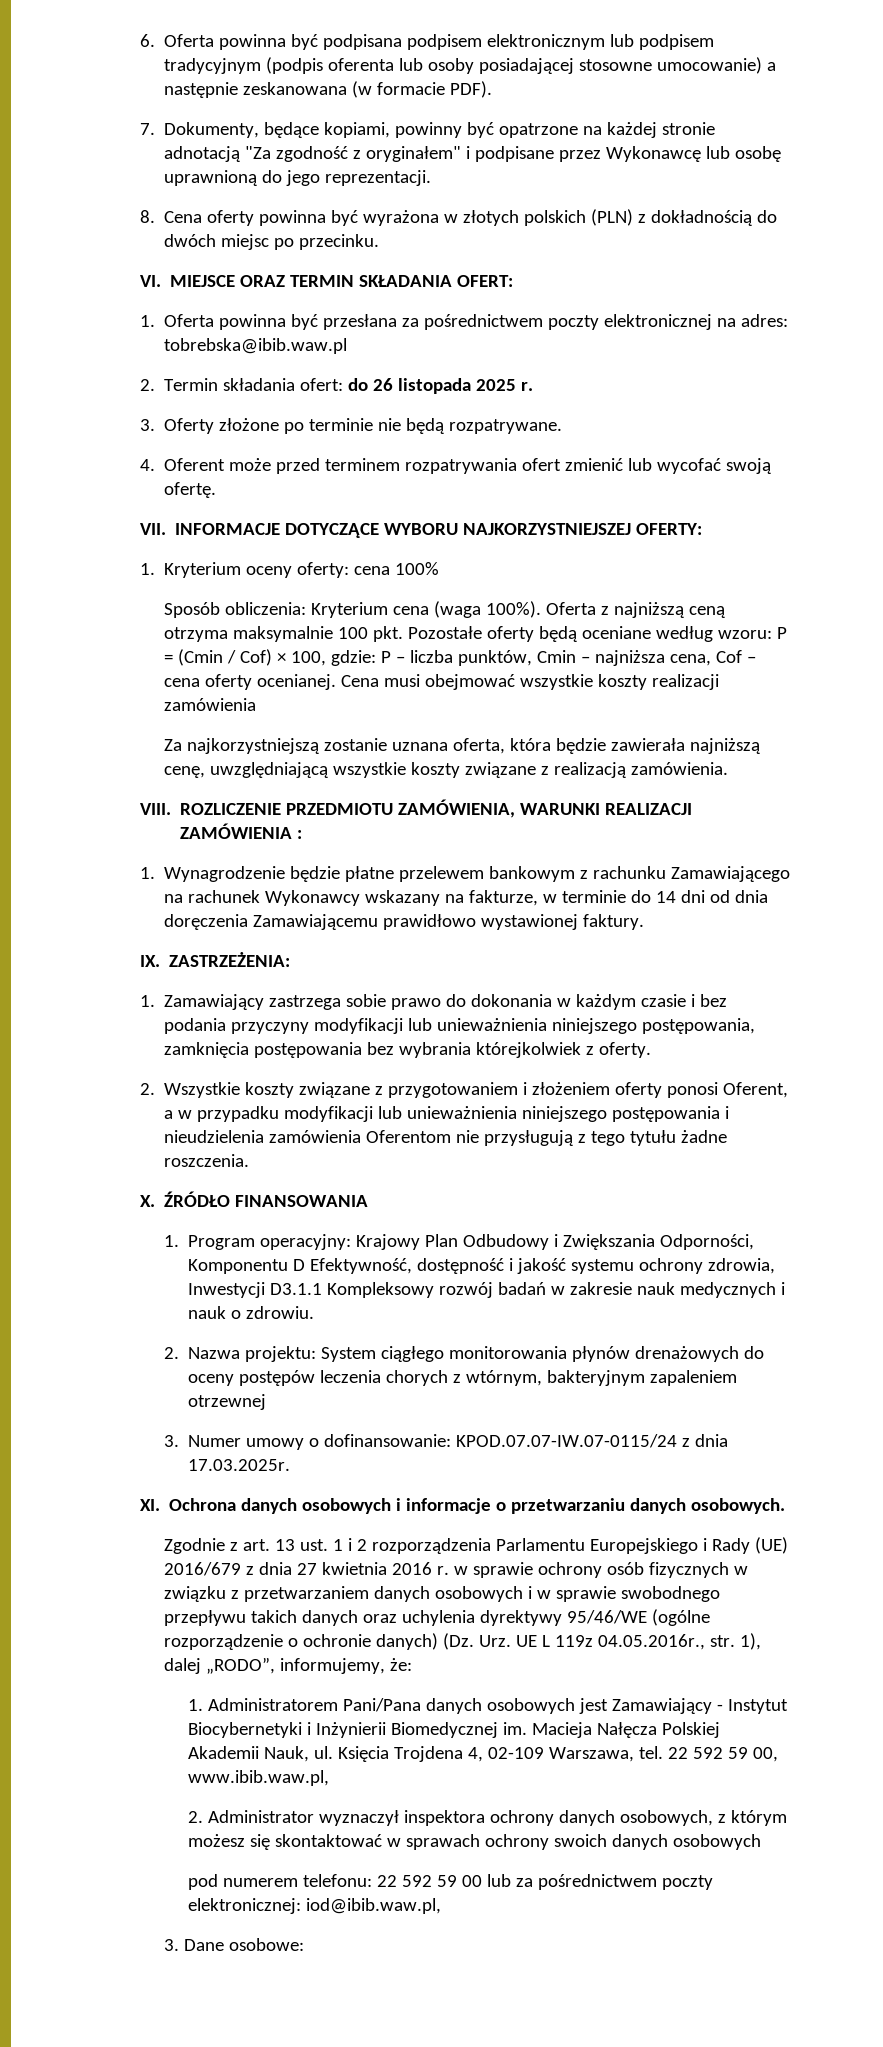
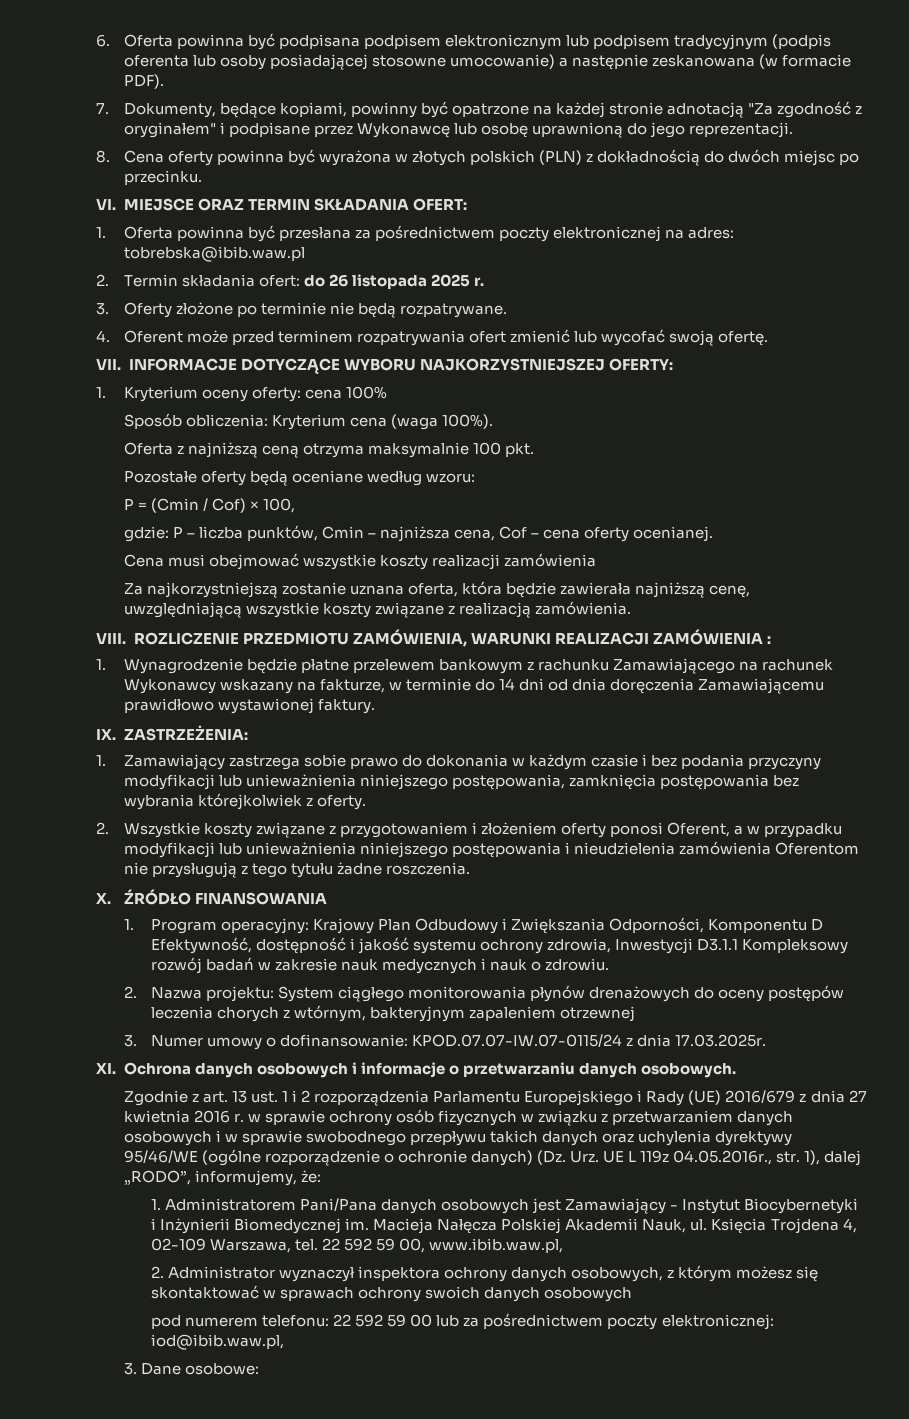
- Sposób obliczenia: Kryterium cena (waga 100%). Oferta z najniższą ceną otrzyma maksymalnie 100 pkt. Pozostałe oferty będą oceniane według wzoru: P = (Cmin / Cof) × 100, gdzie: P – liczba punktów, Cmin – najniższa cena, Cof – cena oferty ocenianej. Cena musi obejmować wszystkie koszty realizacji zamówienia
+ Sposób obliczenia: Kryterium cena (waga 100%).
+ Oferta z najniższą ceną otrzyma maksymalnie 100 pkt.
+ Pozostałe oferty będą oceniane według wzoru:
+ P = (Cmin / Cof) × 100,
+ gdzie: P – liczba punktów, Cmin – najniższa cena, Cof – cena oferty ocenianej.
+ Cena musi obejmować wszystkie koszty realizacji zamówienia

